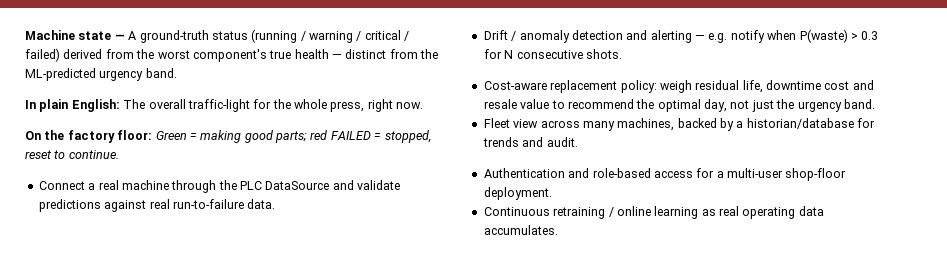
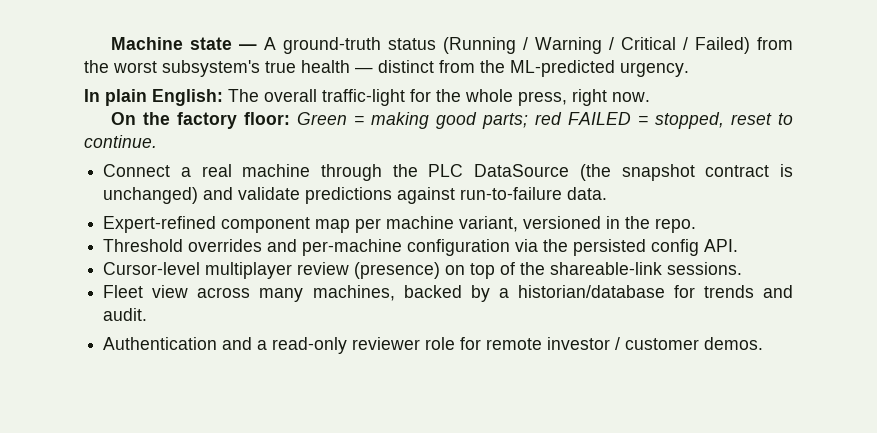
- Machine state — A ground-truth status (running / warning / critical / failed) derived from the worst component's true health — distinct from the ML-predicted urgency band.
+ Machine state — A ground-truth status (Running / Warning / Critical / Failed) from the worst subsystem's true health — distinct from the ML-predicted urgency.
- Connect a real machine through the PLC DataSource and validate predictions against real run-to-failure data.
+ Connect a real machine through the PLC DataSource (the snapshot contract is unchanged) and validate predictions against run-to-failure data.
- Drift / anomaly detection and alerting — e.g. notify when P(waste) > 0.3 for N consecutive shots.
- Cost-aware replacement policy: weigh residual life, downtime cost and resale value to recommend the optimal day, not just the urgency band.
+ Expert-refined component map per machine variant, versioned in the repo.
+ Threshold overrides and per-machine configuration via the persisted config API.
+ Cursor-level multiplayer review (presence) on top of the shareable-link sessions.
- Authentication and role-based access for a multi-user shop-floor deployment.
- Continuous retraining / online learning as real operating data accumulates.
+ Authentication and a read-only reviewer role for remote investor / customer demos.

